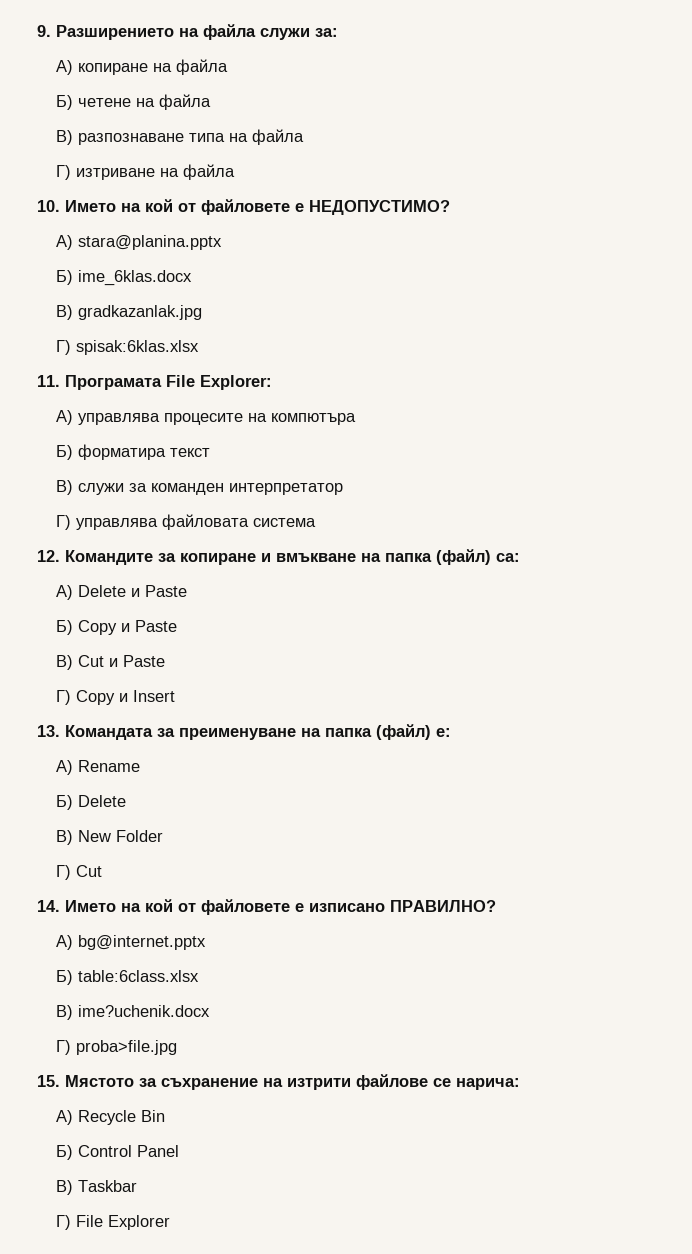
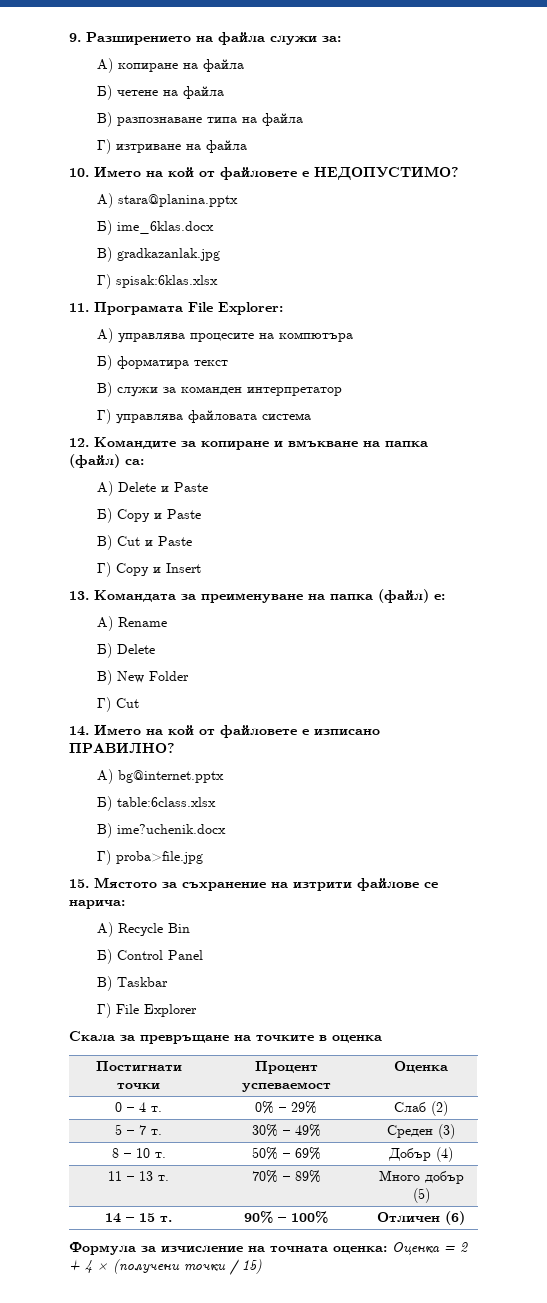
+ Скала за превръщане на точките в оценка
+ Постигнати точки | Процент успеваемост | Оценка
+ 0 – 4 т. | 0% – 29% | Слаб (2)
+ 5 – 7 т. | 30% – 49% | Среден (3)
+ 8 – 10 т. | 50% – 69% | Добър (4)
+ 11 – 13 т. | 70% – 89% | Много добър (5)
+ 14 – 15 т. | 90% – 100% | Отличен (6)
+ Формула за изчисление на точната оценка: Оценка = 2 + 4 × (получени точки / 15)

